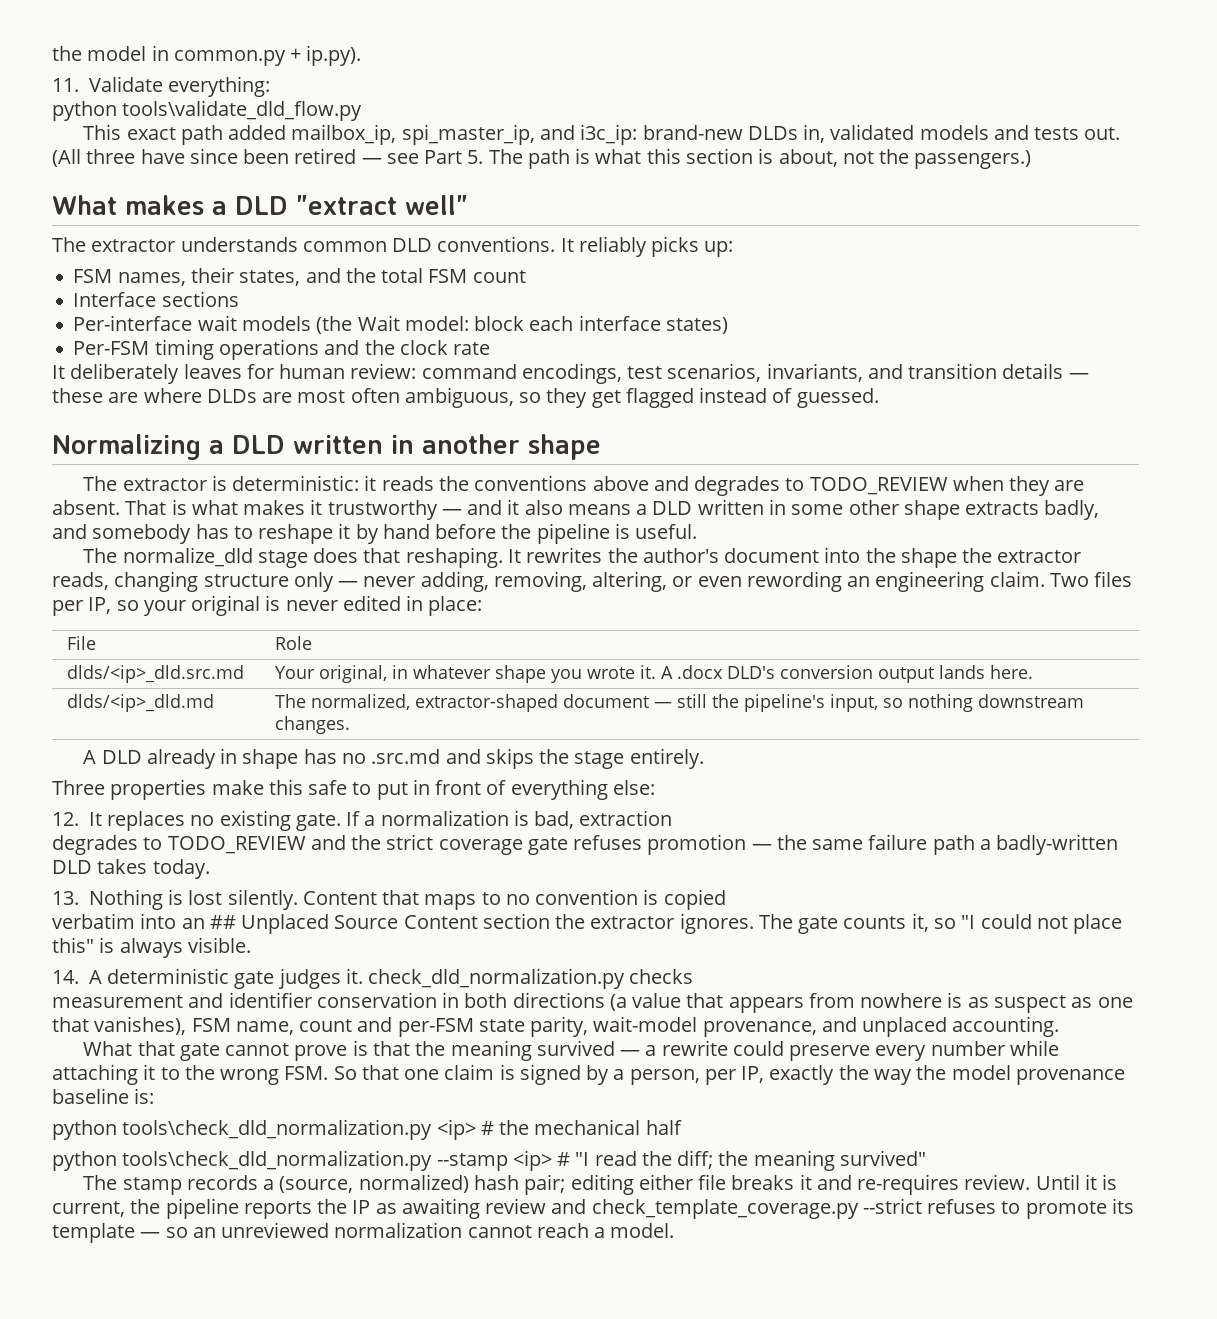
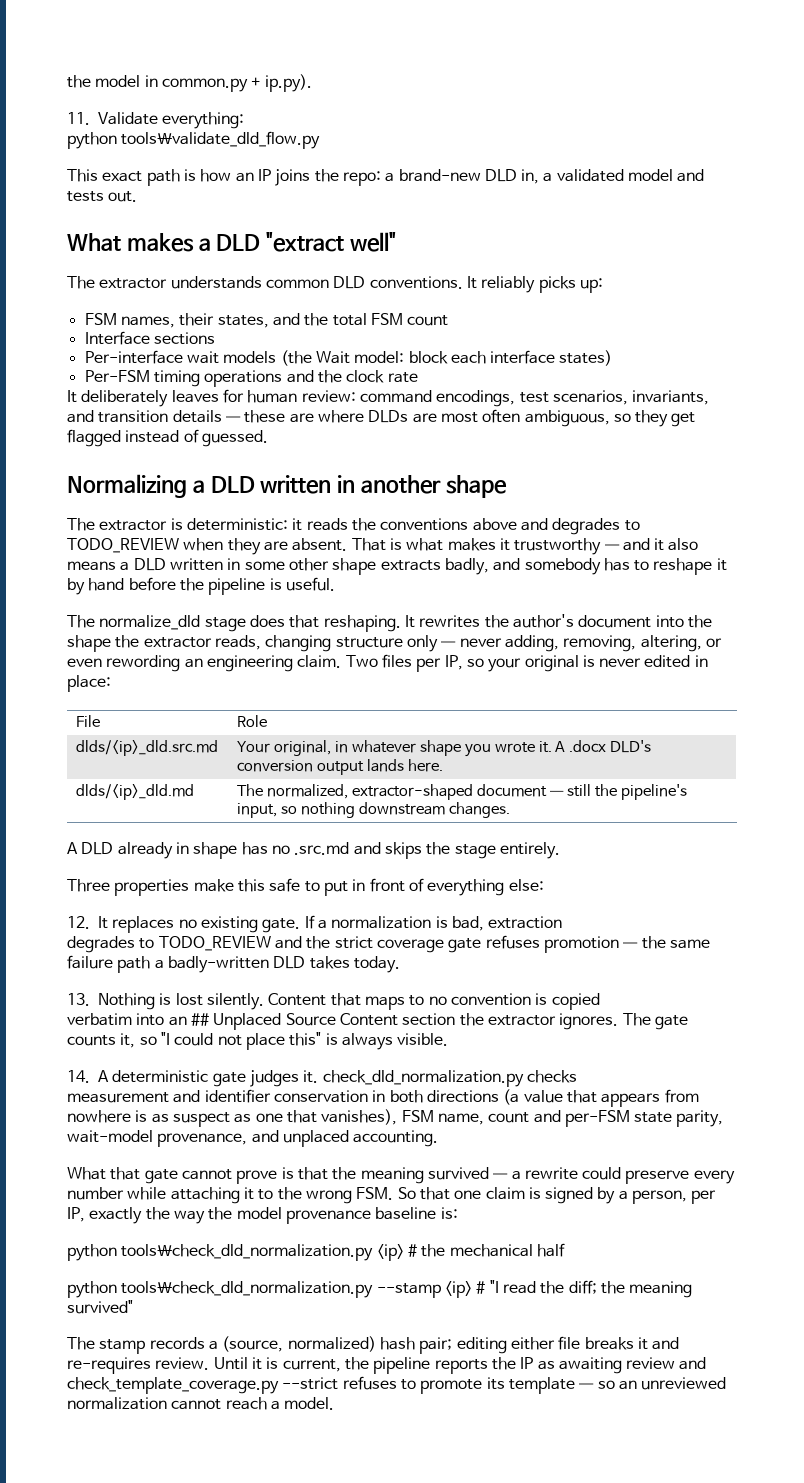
- This exact path added mailbox_ip, spi_master_ip, and i3c_ip: brand-new DLDs in, validated models and tests out. (All three have since been retired — see Part 5. The path is what this section is about, not the passengers.)
+ This exact path is how an IP joins the repo: a brand-new DLD in, a validated model and tests out.

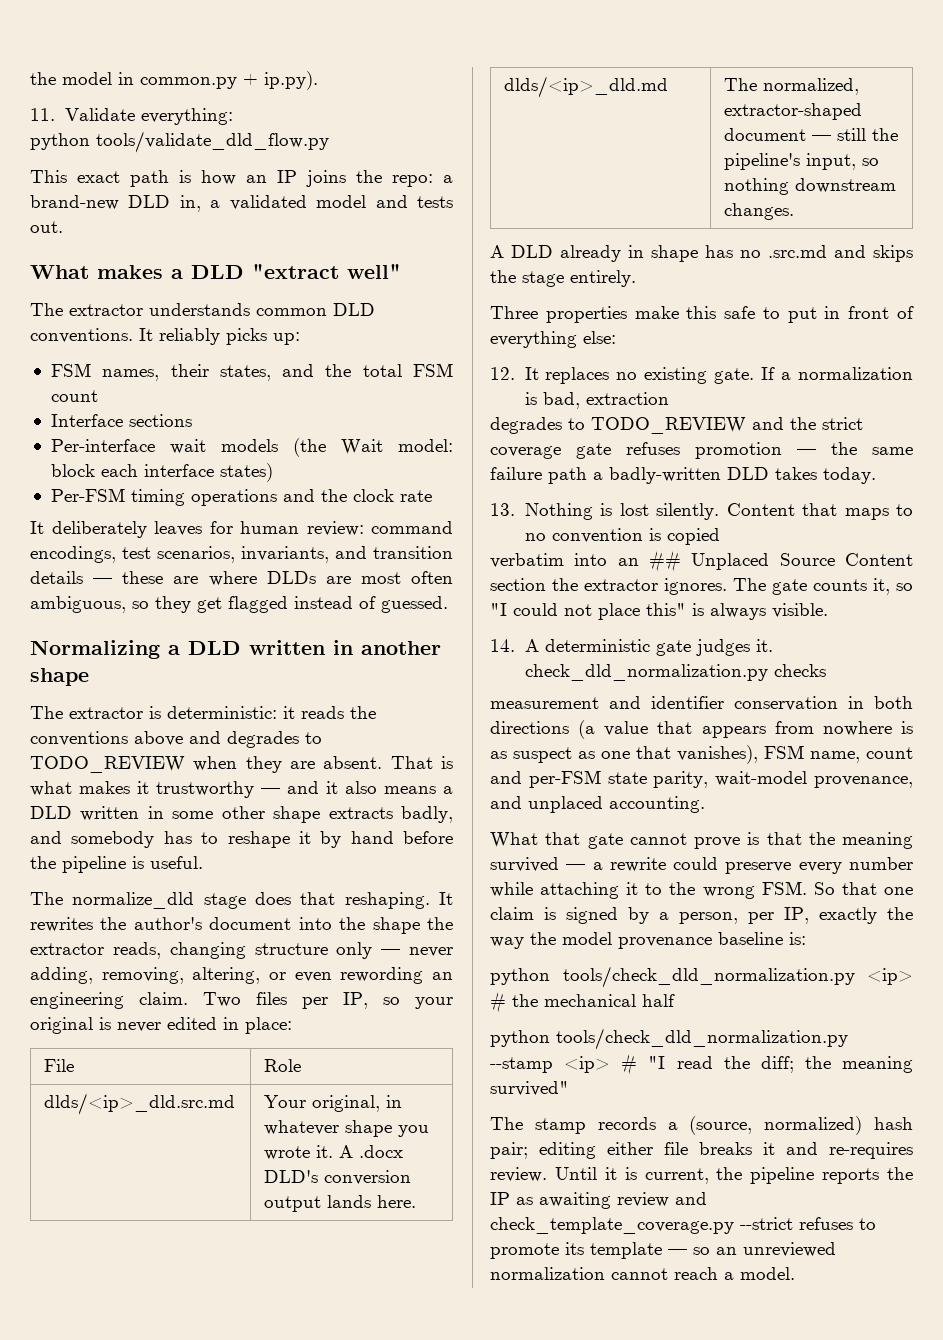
- python tools\validate_dld_flow.py
+ python tools/validate_dld_flow.py
- python tools\check_dld_normalization.py <ip> # the mechanical half
+ python tools/check_dld_normalization.py <ip> # the mechanical half
- python tools\check_dld_normalization.py --stamp <ip> # "I read the diff; the meaning survived"
+ python tools/check_dld_normalization.py --stamp <ip> # "I read the diff; the meaning survived"

